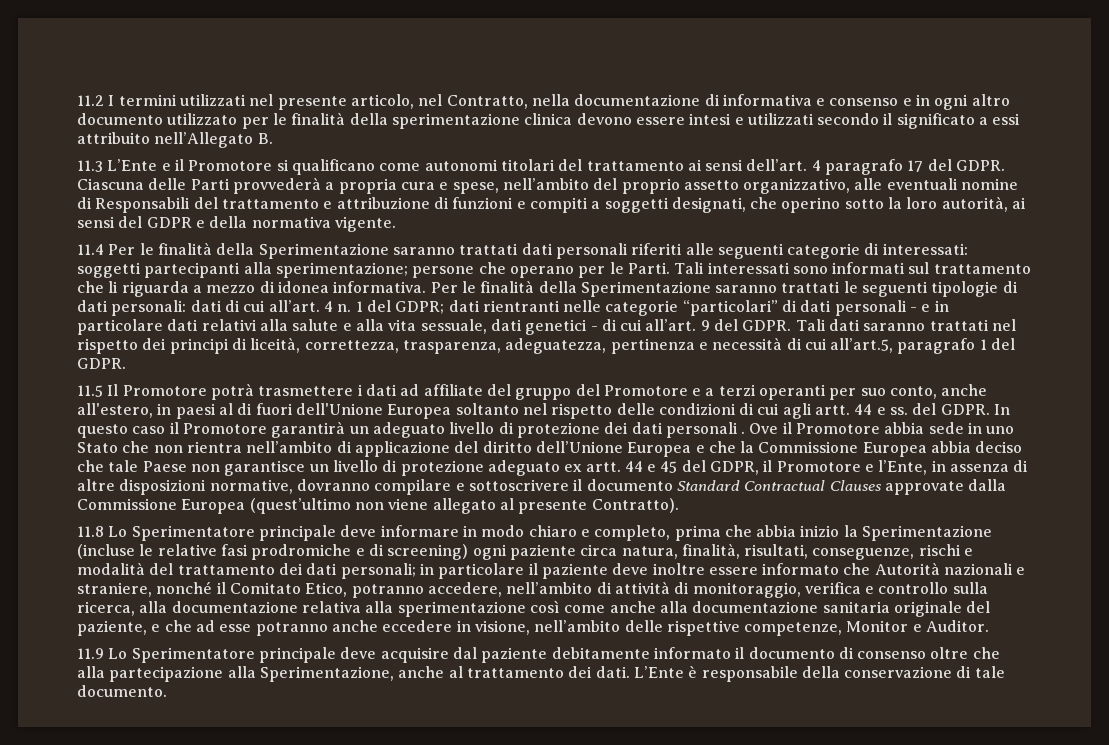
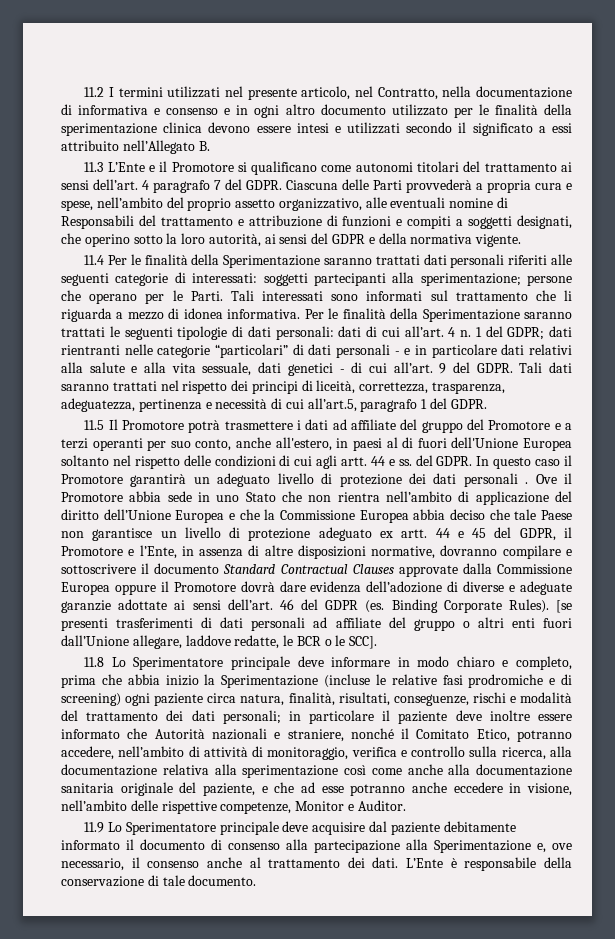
- 4 paragrafo 17 del GDPR.
+ 4 paragrafo 7 del GDPR.
- 44 e 45 del GDPR, il Promotore e l’Ente, in assenza di altre disposizioni normative, dovranno compilare e sottoscrivere il documento Standard Contractual Clauses approvate dalla Commissione Europea (quest’ultimo non viene allegato al presente Contratto).
+ 44 e 45 del GDPR, il Promotore e l’Ente, in assenza di altre disposizioni normative, dovranno compilare e sottoscrivere il documento Standard Contractual Clauses approvate dalla Commissione Europea oppure il Promotore dovrà dare evidenza dell’adozione di diverse e adeguate garanzie adottate ai sensi dell’art. 46 del GDPR (es. Binding Corporate Rules). [se presenti trasferimenti di dati personali ad affiliate del gruppo o altri enti fuori dall’Unione allegare, laddove redatte, le BCR o le SCC].
- 11.9 Lo Sperimentatore principale deve acquisire dal paziente debitamente informato il documento di consenso oltre che alla partecipazione alla Sperimentazione, anche al trattamento dei dati.
+ 11.9 Lo Sperimentatore principale deve acquisire dal paziente debitamente informato il documento di consenso alla partecipazione alla Sperimentazione e, ove necessario, il consenso anche al trattamento dei dati.

